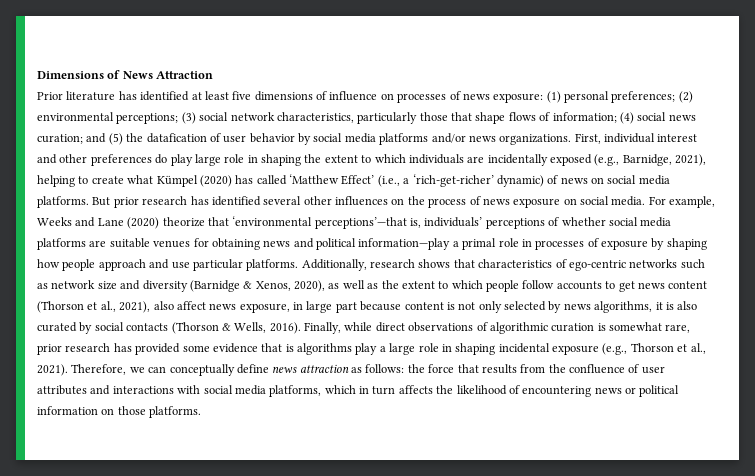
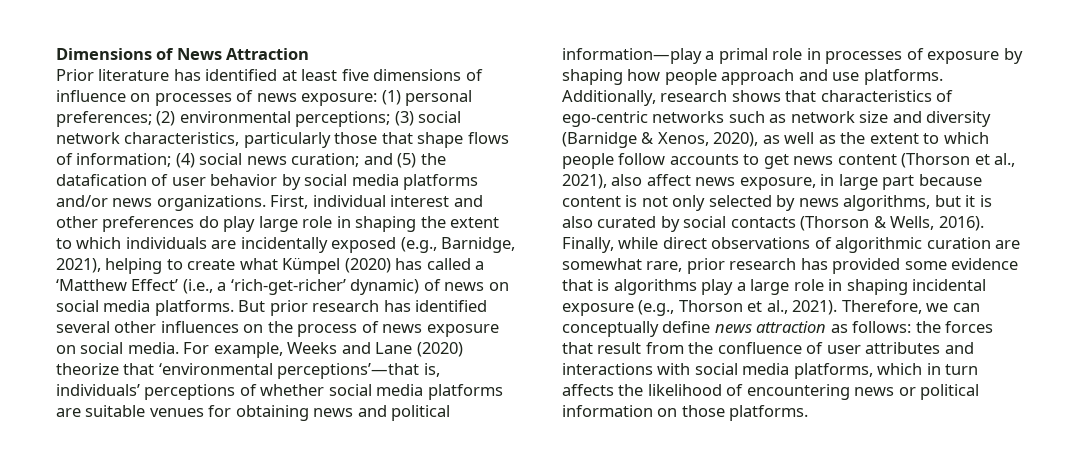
- First, individual interest and other preferences do play large role in shaping the extent to which individuals are incidentally exposed (e.g., Barnidge, 2021), helping to create what Kümpel (2020) has called ‘Matthew Effect’ (i.e., a ‘rich-get-richer’ dynamic) of news on social media platforms.
+ First, individual interest and other preferences do play large role in shaping the extent to which individuals are incidentally exposed (e.g., Barnidge, 2021), helping to create what Kümpel (2020) has called a ‘Matthew Effect’ (i.e., a ‘rich-get-richer’ dynamic) of news on social media platforms.
- For example, Weeks and Lane (2020) theorize that ‘environmental perceptions’—that is, individuals’ perceptions of whether social media platforms are suitable venues for obtaining news and political information—play a primal role in processes of exposure by shaping how people approach and use particular platforms.
+ For example, Weeks and Lane (2020) theorize that ‘environmental perceptions’—that is, individuals’ perceptions of whether social media platforms are suitable venues for obtaining news and political information—play a primal role in processes of exposure by shaping how people approach and use platforms.
- Additionally, research shows that characteristics of ego-centric networks such as network size and diversity (Barnidge & Xenos, 2020), as well as the extent to which people follow accounts to get news content (Thorson et al., 2021), also affect news exposure, in large part because content is not only selected by news algorithms, it is also curated by social contacts (Thorson & Wells, 2016).
+ Additionally, research shows that characteristics of ego-centric networks such as network size and diversity (Barnidge & Xenos, 2020), as well as the extent to which people follow accounts to get news content (Thorson et al., 2021), also affect news exposure, in large part because content is not only selected by news algorithms, but it is also curated by social contacts (Thorson & Wells, 2016).
- Finally, while direct observations of algorithmic curation is somewhat rare, prior research has provided some evidence that is algorithms play a large role in shaping incidental exposure (e.g., Thorson et al., 2021).
+ Finally, while direct observations of algorithmic curation are somewhat rare, prior research has provided some evidence that is algorithms play a large role in shaping incidental exposure (e.g., Thorson et al., 2021).
- Therefore, we can conceptually define news attraction as follows: the force that results from the confluence of user attributes and interactions with social media platforms, which in turn affects the likelihood of encountering news or political information on those platforms.
+ Therefore, we can conceptually define news attraction as follows: the forces that result from the confluence of user attributes and interactions with social media platforms, which in turn affects the likelihood of encountering news or political information on those platforms.

